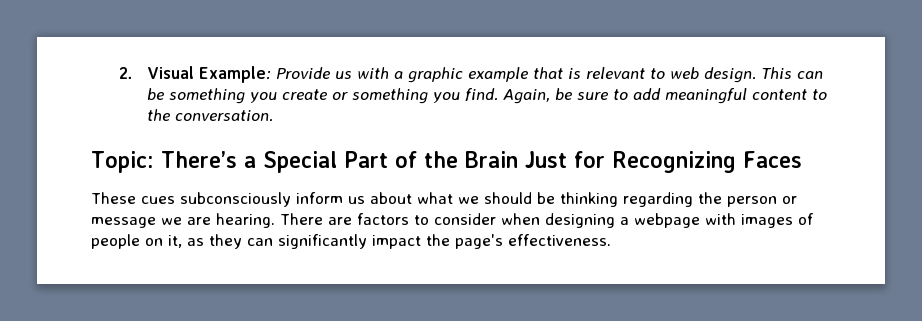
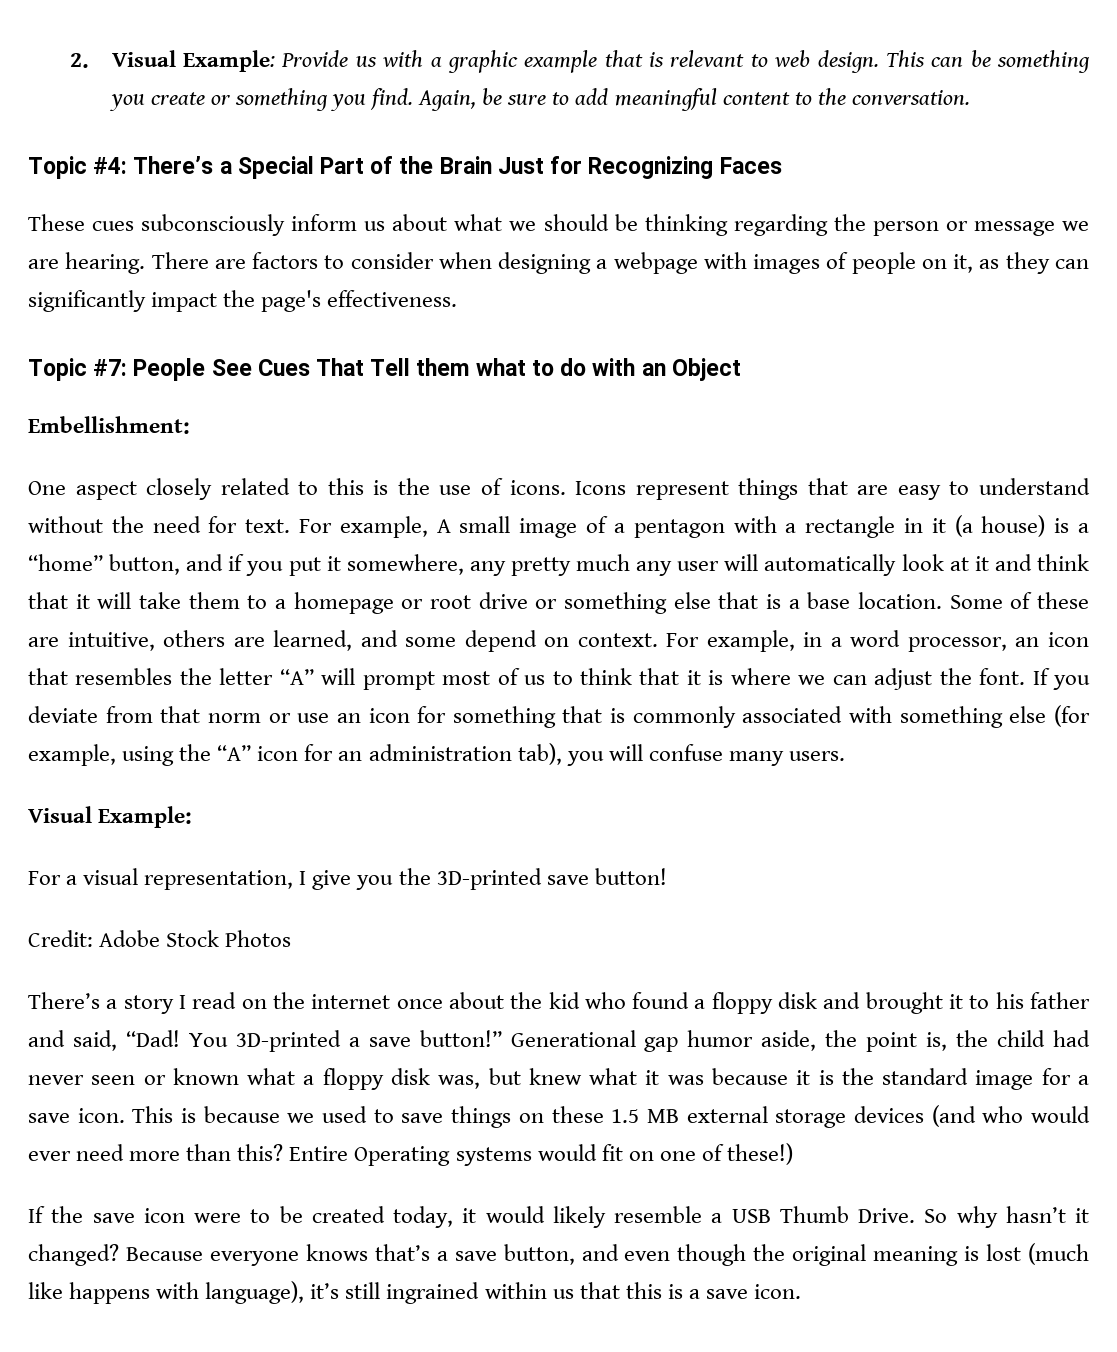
- Topic: There’s a Special Part of the Brain Just for Recognizing Faces
+ Topic #4: There’s a Special Part of the Brain Just for Recognizing Faces
+ Topic #7: People See Cues That Tell them what to do with an Object
+ Embellishment:
+ One aspect closely related to this is the use of icons. Icons represent things that are easy to understand without the need for text. For example, A small image of a pentagon with a rectangle in it (a house) is a “home” button, and if you put it somewhere, any pretty much any user will automatically look at it and think that it will take them to a homepage or root drive or something else that is a base location. Some of these are intuitive, others are learned, and some depend on context. For example, in a word processor, an icon that resembles the letter “A” will prompt most of us to think that it is where we can adjust the font. If you deviate from that norm or use an icon for something that is commonly associated with something else (for example, using the “A” icon for an administration tab), you will confuse many users.
+ Visual Example:
+ For a visual representation, I give you the 3D-printed save button!
+ Credit: Adobe Stock Photos
+ There’s a story I read on the internet once about the kid who found a floppy disk and brought it to his father and said, “Dad! You 3D-printed a save button!” Generational gap humor aside, the point is, the child had never seen or known what a floppy disk was, but knew what it was because it is the standard image for a save icon. This is because we used to save things on these 1.5 MB external storage devices (and who would ever need more than this? Entire Operating systems would fit on one of these!)
+ If the save icon were to be created today, it would likely resemble a USB Thumb Drive. So why hasn’t it changed? Because everyone knows that’s a save button, and even though the original meaning is lost (much like happens with language), it’s still ingrained within us that this is a save icon.

